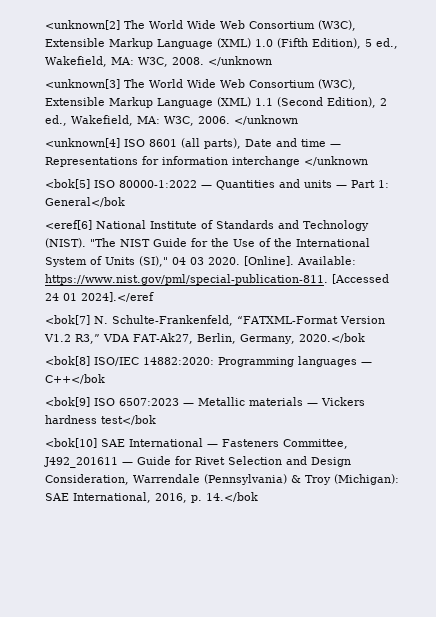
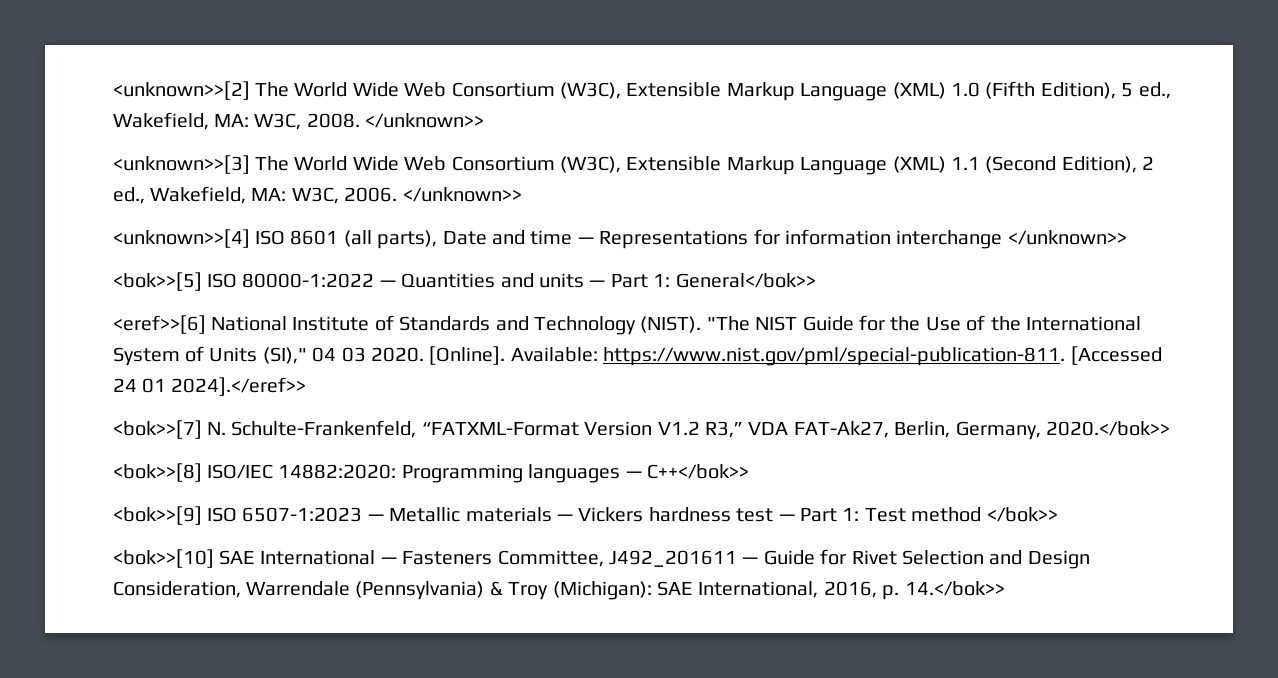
- <unknown[2] The World Wide Web Consortium (W3C), Extensible Markup Language (XML) 1.0 (Fifth Edition), 5 ed., Wakefield, MA: W3C, 2008. </unknown
- <unknown[3] The World Wide Web Consortium (W3C), Extensible Markup Language (XML) 1.1 (Second Edition), 2 ed., Wakefield, MA: W3C, 2006. </unknown
- <unknown[4] ISO 8601 (all parts), Date and time — Representations for information interchange </unknown
- <bok[5] ISO 80000-1:2022 — Quantities and units — Part 1:
+ <unknown>>[2] The World Wide Web Consortium (W3C), Extensible Markup Language (XML) 1.0 (Fifth Edition), 5 ed., Wakefield, MA: W3C, 2008. </unknown>>
+ <unknown>>[3] The World Wide Web Consortium (W3C), Extensible Markup Language (XML) 1.1 (Second Edition), 2 ed., Wakefield, MA: W3C, 2006. </unknown>>
+ <unknown>>[4] ISO 8601 (all parts), Date and time — Representations for information interchange </unknown>>
+ <bok>>[5] ISO 80000-1:2022 — Quantities and units — Part 1:
- General</bok
- <eref[6] National Institute of Standards and Technology (NIST).
+ General</bok>>
+ <eref>>[6] National Institute of Standards and Technology (NIST).
- Available: https://www.nist.gov/pml/special-publication-811. [Accessed 24 01 2024].</eref
- <bok[7] N. Schulte-Frankenfeld, “FATXML-Format Version V1.2 R3,” VDA FAT-Ak27, Berlin, Germany, 2020.</bok
- <bok[8] ISO/IEC 14882:2020: Programming languages — C++</bok
- <bok[9] ISO 6507:2023 — Metallic materials — Vickers hardness test</bok
- <bok[10] SAE International — Fasteners Committee, J492_201611 — Guide for Rivet Selection and Design Consideration, Warrendale (Pennsylvania) & Troy (Michigan): SAE International, 2016, p. 14.</bok
+ Available: https://www.nist.gov/pml/special-publication-811. [Accessed 24 01 2024].</eref>>
+ <bok>>[7] N. Schulte-Frankenfeld, “FATXML-Format Version V1.2 R3,” VDA FAT-Ak27, Berlin, Germany, 2020.</bok>>
+ <bok>>[8] ISO/IEC 14882:2020: Programming languages — C++</bok>>
+ <bok>>[9] ISO 6507-1:2023 — Metallic materials — Vickers hardness test — Part 1: Test method </bok>>
+ <bok>>[10] SAE International — Fasteners Committee, J492_201611 — Guide for Rivet Selection and Design Consideration, Warrendale (Pennsylvania) & Troy (Michigan): SAE International, 2016, p. 14.</bok>>

